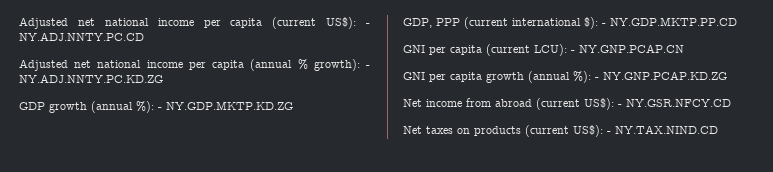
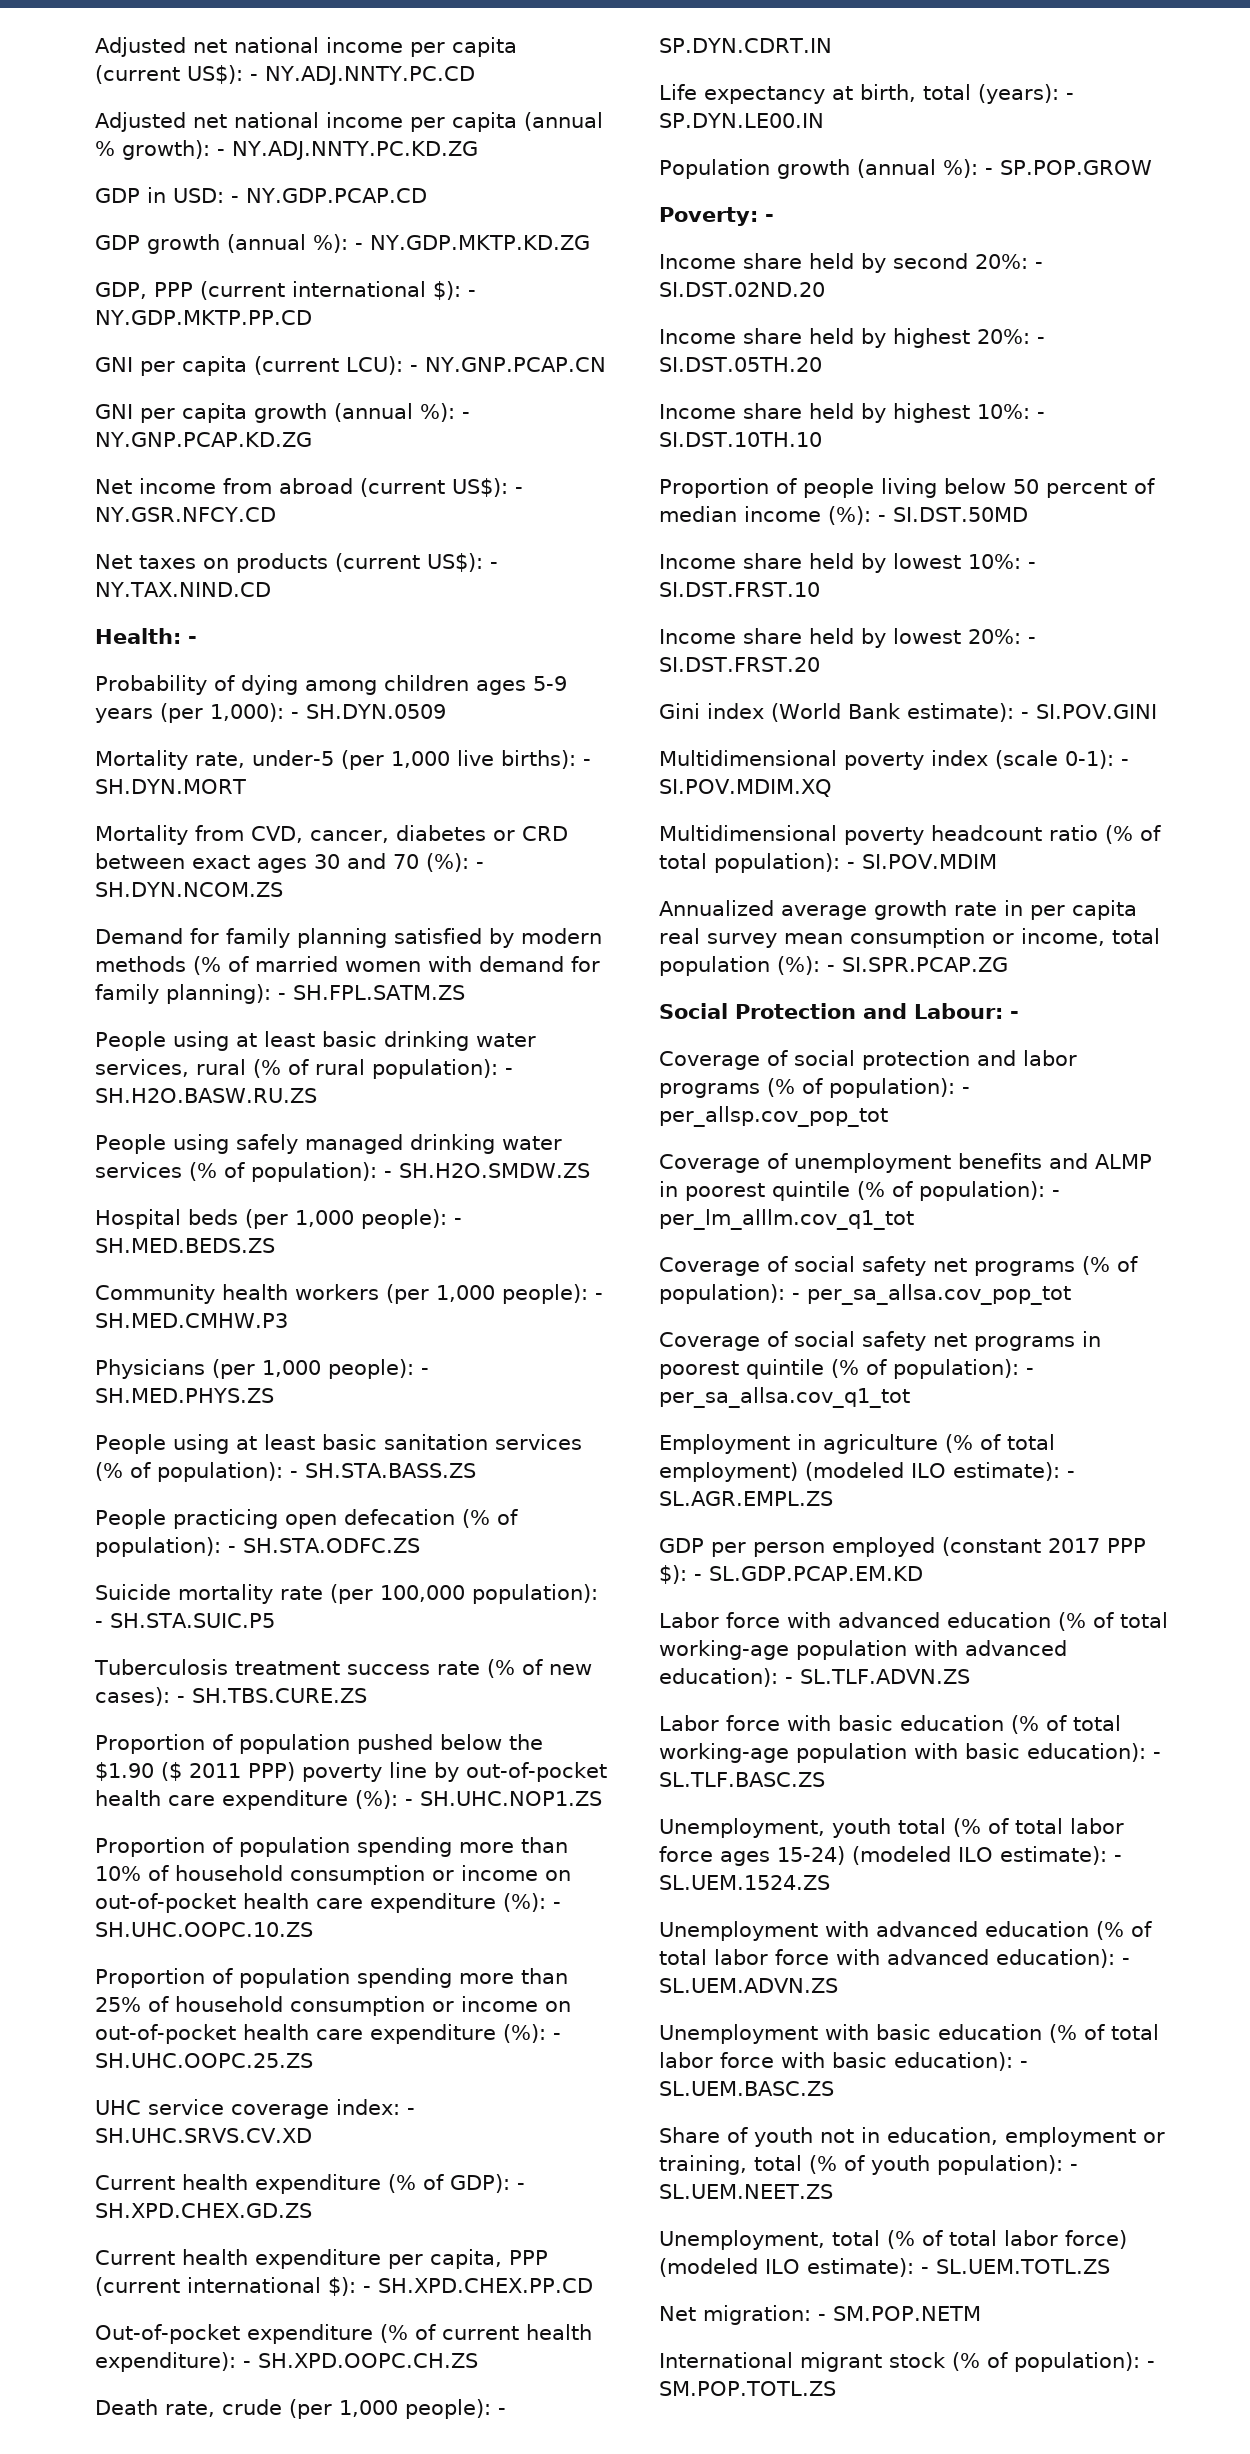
+ GDP in USD: - NY.GDP.PCAP.CD
+ Health: -
+ Probability of dying among children ages 5-9 years (per 1,000): - SH.DYN.0509
+ Mortality rate, under-5 (per 1,000 live births): - SH.DYN.MORT
+ Mortality from CVD, cancer, diabetes or CRD between exact ages 30 and 70 (%): - SH.DYN.NCOM.ZS
+ Demand for family planning satisfied by modern methods (% of married women with demand for family planning): - SH.FPL.SATM.ZS
+ People using at least basic drinking water services, rural (% of rural population): - SH.H2O.BASW.RU.ZS
+ People using safely managed drinking water services (% of population): - SH.H2O.SMDW.ZS
+ Hospital beds (per 1,000 people): - SH.MED.BEDS.ZS
+ Community health workers (per 1,000 people): - SH.MED.CMHW.P3
+ Physicians (per 1,000 people): - SH.MED.PHYS.ZS
+ People using at least basic sanitation services (% of population): - SH.STA.BASS.ZS
+ People practicing open defecation (% of population): - SH.STA.ODFC.ZS
+ Suicide mortality rate (per 100,000 population): - SH.STA.SUIC.P5
+ Tuberculosis treatment success rate (% of new cases): - SH.TBS.CURE.ZS
+ Proportion of population pushed below the $1.90 ($ 2011 PPP) poverty line by out-of-pocket health care expenditure (%): - SH.UHC.NOP1.ZS
+ Proportion of population spending more than 10% of household consumption or income on out-of-pocket health care expenditure (%): - SH.UHC.OOPC.10.ZS
+ Proportion of population spending more than 25% of household consumption or income on out-of-pocket health care expenditure (%): - SH.UHC.OOPC.25.ZS
+ UHC service coverage index: - SH.UHC.SRVS.CV.XD
+ Current health expenditure (% of GDP): - SH.XPD.CHEX.GD.ZS
+ Current health expenditure per capita, PPP (current international $): - SH.XPD.CHEX.PP.CD
+ Out-of-pocket expenditure (% of current health expenditure): - SH.XPD.OOPC.CH.ZS
+ Death rate, crude (per 1,000 people): - SP.DYN.CDRT.IN
+ Life expectancy at birth, total (years): - SP.DYN.LE00.IN
+ Population growth (annual %): - SP.POP.GROW
+ Poverty: -
+ Income share held by second 20%: - SI.DST.02ND.20
+ Income share held by highest 20%: - SI.DST.05TH.20
+ Income share held by highest 10%: - SI.DST.10TH.10
+ Proportion of people living below 50 percent of median income (%): - SI.DST.50MD
+ Income share held by lowest 10%: - SI.DST.FRST.10
+ Income share held by lowest 20%: - SI.DST.FRST.20
+ Gini index (World Bank estimate): - SI.POV.GINI
+ Multidimensional poverty index (scale 0-1): - SI.POV.MDIM.XQ
+ Multidimensional poverty headcount ratio (% of total population): - SI.POV.MDIM
+ Annualized average growth rate in per capita real survey mean consumption or income, total population (%): - SI.SPR.PCAP.ZG
+ Social Protection and Labour: -
+ Coverage of social protection and labor programs (% of population): - per_allsp.cov_pop_tot
+ Coverage of unemployment benefits and ALMP in poorest quintile (% of population): - per_lm_alllm.cov_q1_tot
+ Coverage of social safety net programs (% of population): - per_sa_allsa.cov_pop_tot
+ Coverage of social safety net programs in poorest quintile (% of population): - per_sa_allsa.cov_q1_tot
+ Employment in agriculture (% of total employment) (modeled ILO estimate): - SL.AGR.EMPL.ZS
+ GDP per person employed (constant 2017 PPP $): - SL.GDP.PCAP.EM.KD
+ Labor force with advanced education (% of total working-age population with advanced education): - SL.TLF.ADVN.ZS
+ Labor force with basic education (% of total working-age population with basic education): - SL.TLF.BASC.ZS
+ Unemployment, youth total (% of total labor force ages 15-24) (modeled ILO estimate): - SL.UEM.1524.ZS
+ Unemployment with advanced education (% of total labor force with advanced education): - SL.UEM.ADVN.ZS
+ Unemployment with basic education (% of total labor force with basic education): - SL.UEM.BASC.ZS
+ Share of youth not in education, employment or training, total (% of youth population): - SL.UEM.NEET.ZS
+ Unemployment, total (% of total labor force) (modeled ILO estimate): - SL.UEM.TOTL.ZS
+ Net migration: - SM.POP.NETM
+ International migrant stock (% of population): - SM.POP.TOTL.ZS

